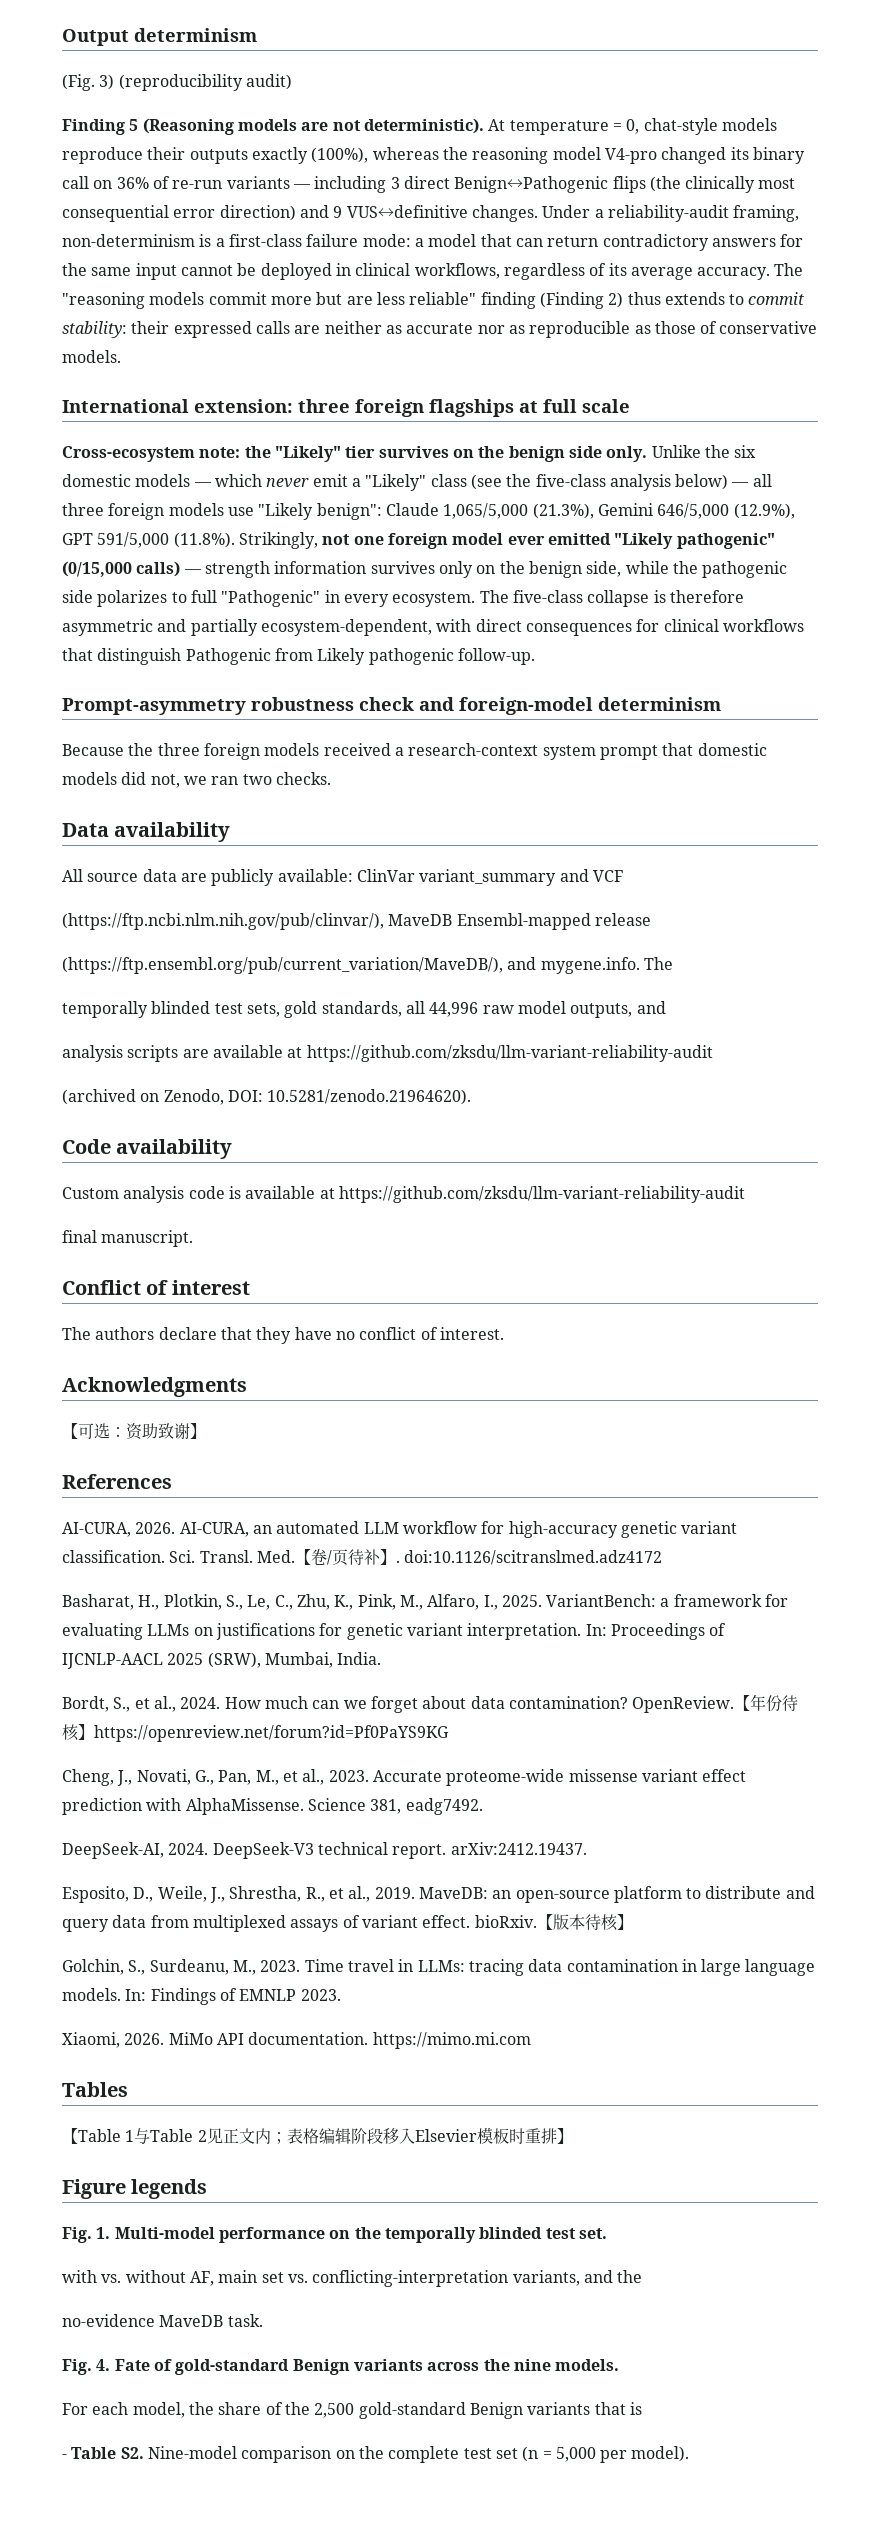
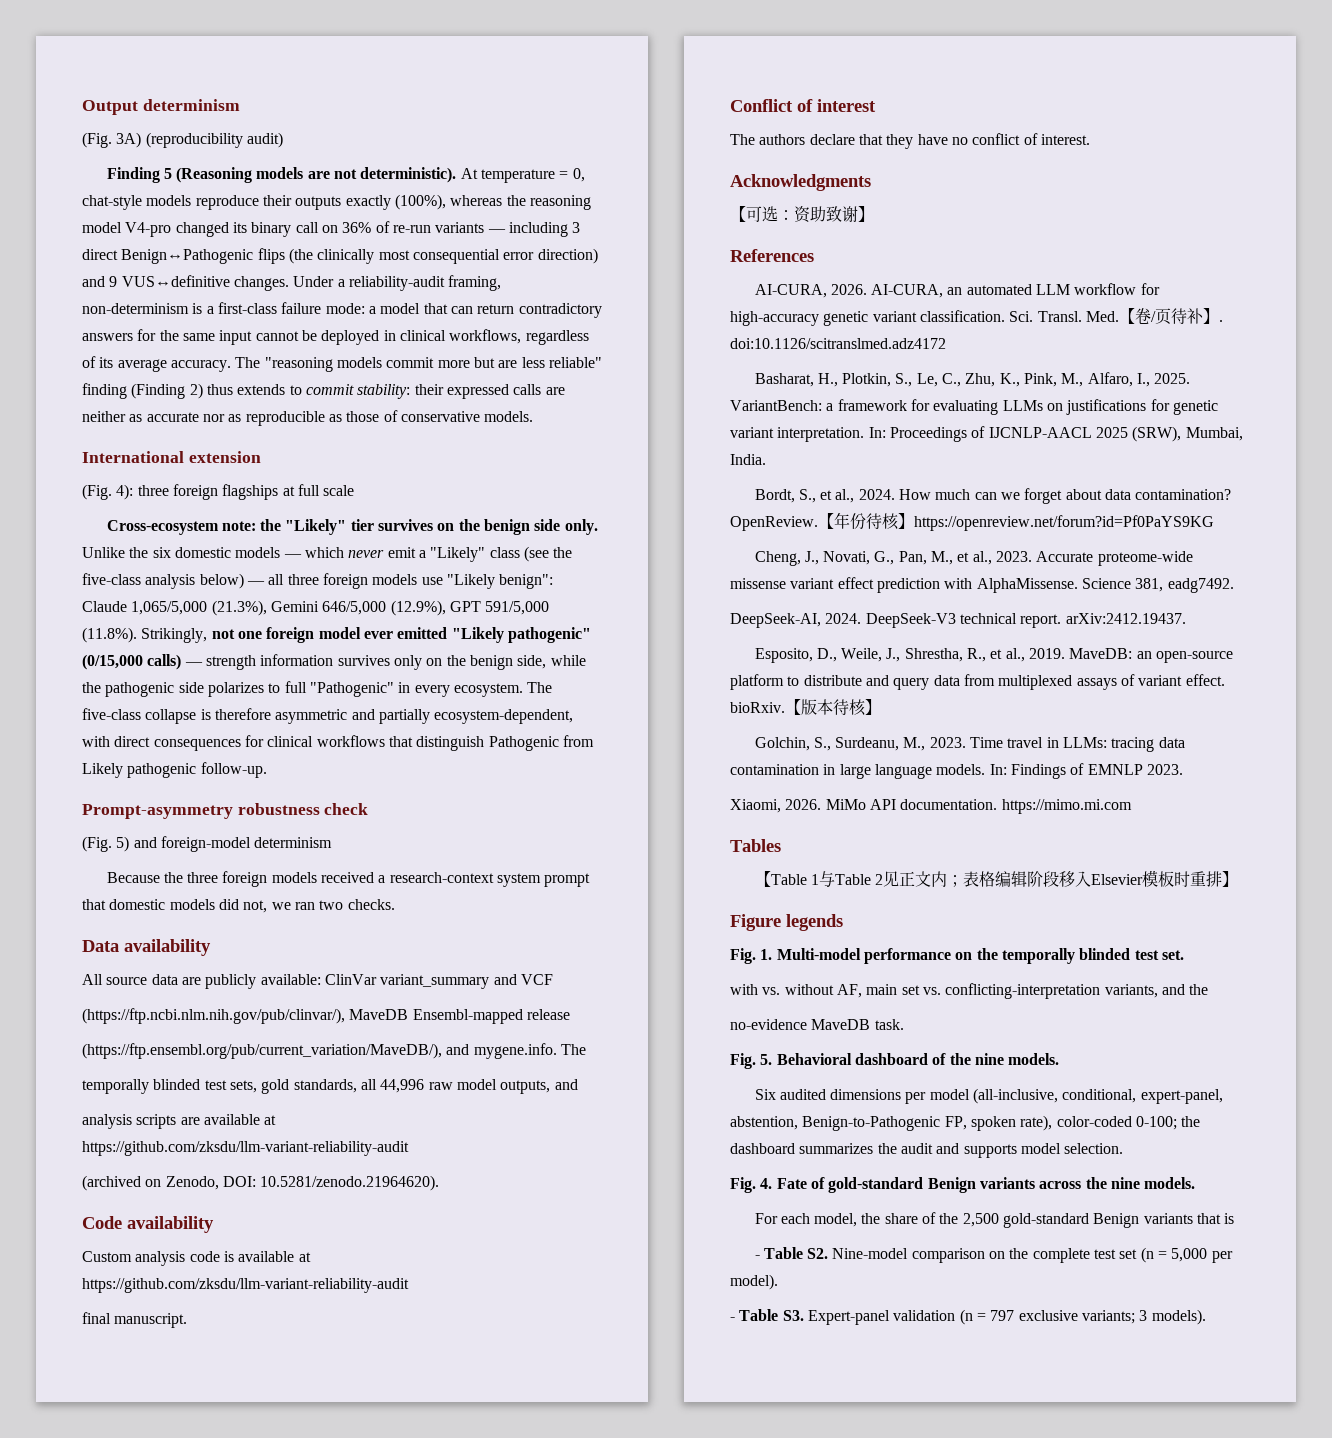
- (Fig. 3) (reproducibility audit)
+ (Fig. 3A) (reproducibility audit)
- International extension: three foreign flagships at full scale
+ International extension
+ (Fig. 4): three foreign flagships at full scale
- Prompt-asymmetry robustness check and foreign-model determinism
+ Prompt-asymmetry robustness check
+ (Fig. 5) and foreign-model determinism
+ Fig. 5. Behavioral dashboard of the nine models.
+ Six audited dimensions per model (all-inclusive, conditional, expert-panel, abstention, Benign-to-Pathogenic FP, spoken rate), color-coded 0-100; the dashboard summarizes the audit and supports model selection.
+ - Table S3. Expert-panel validation (n = 797 exclusive variants; 3 models).

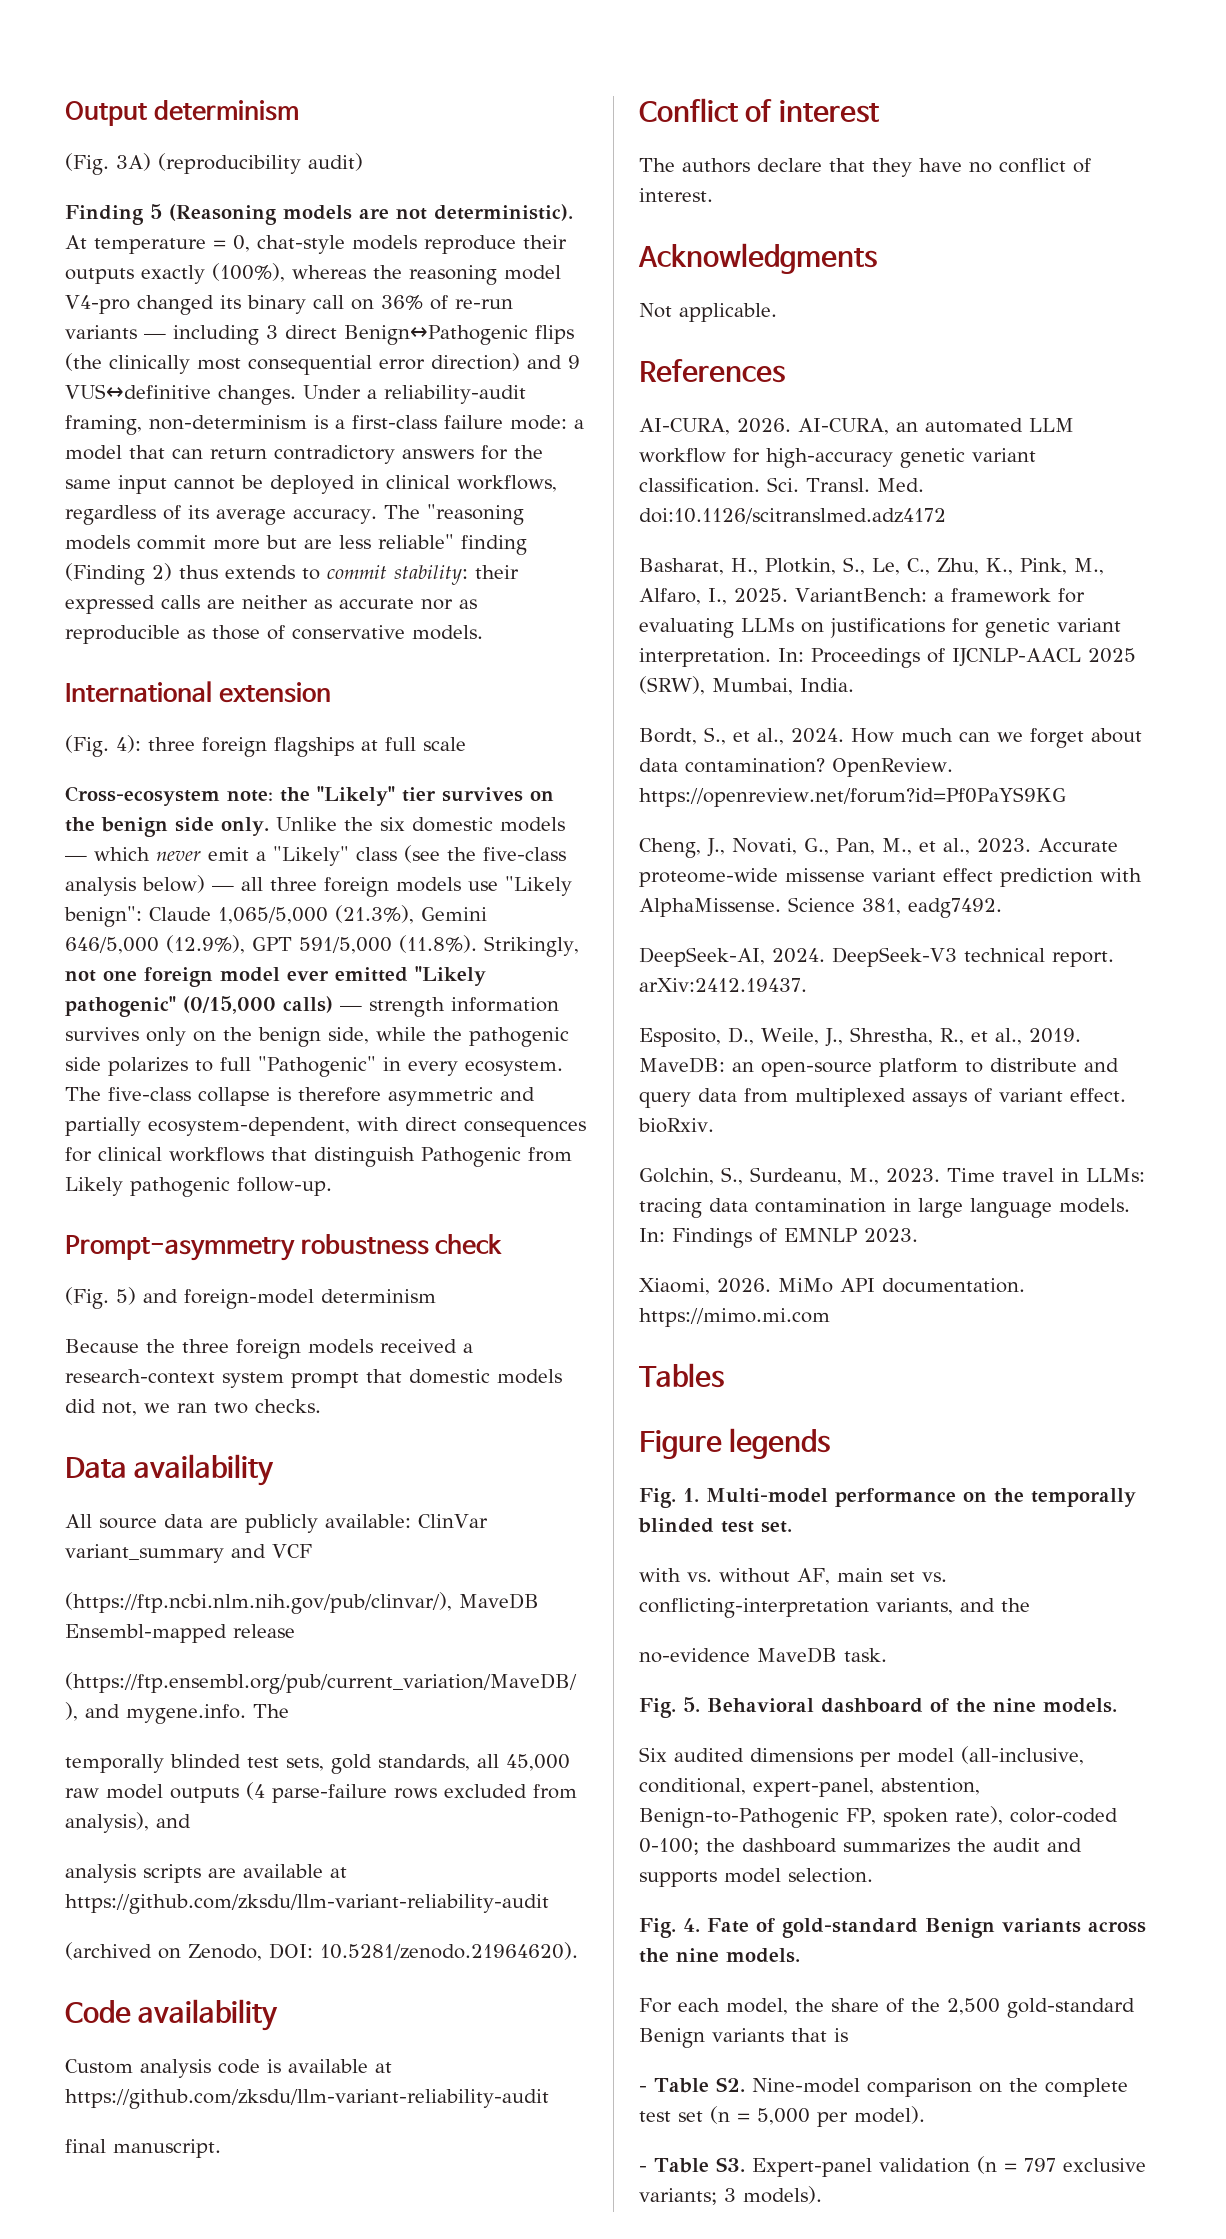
- temporally blinded test sets, gold standards, all 44,996 raw model outputs, and
+ temporally blinded test sets, gold standards, all 45,000 raw model outputs (4 parse-failure rows excluded from analysis), and
- 【可选：资助致谢】
+ Not applicable.
- Med.【卷/页待补】. doi:10.1126/scitranslmed.adz4172
+ Med. doi:10.1126/scitranslmed.adz4172
- OpenReview.【年份待核】https://openreview.net/forum?id=Pf0PaYS9KG
+ OpenReview. https://openreview.net/forum?id=Pf0PaYS9KG
- 【版本待核】
- 【Table 1与Table 2见正文内；表格编辑阶段移入Elsevier模板时重排】

